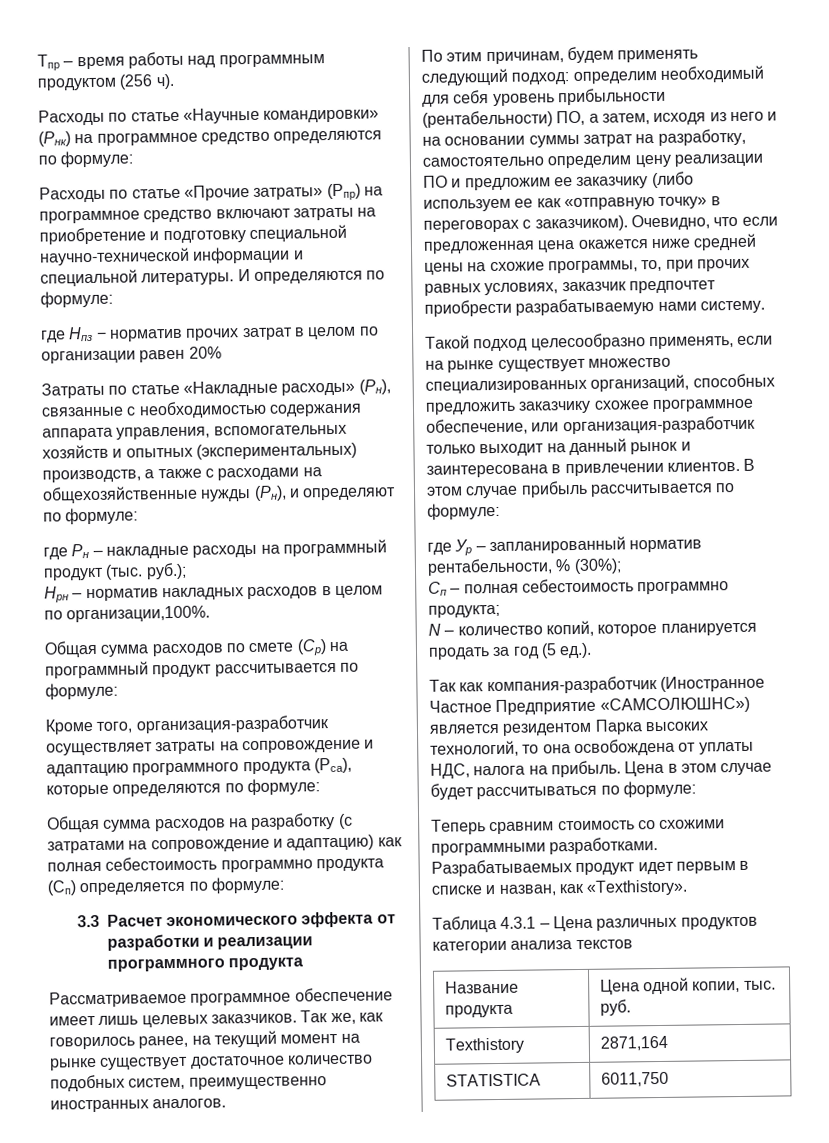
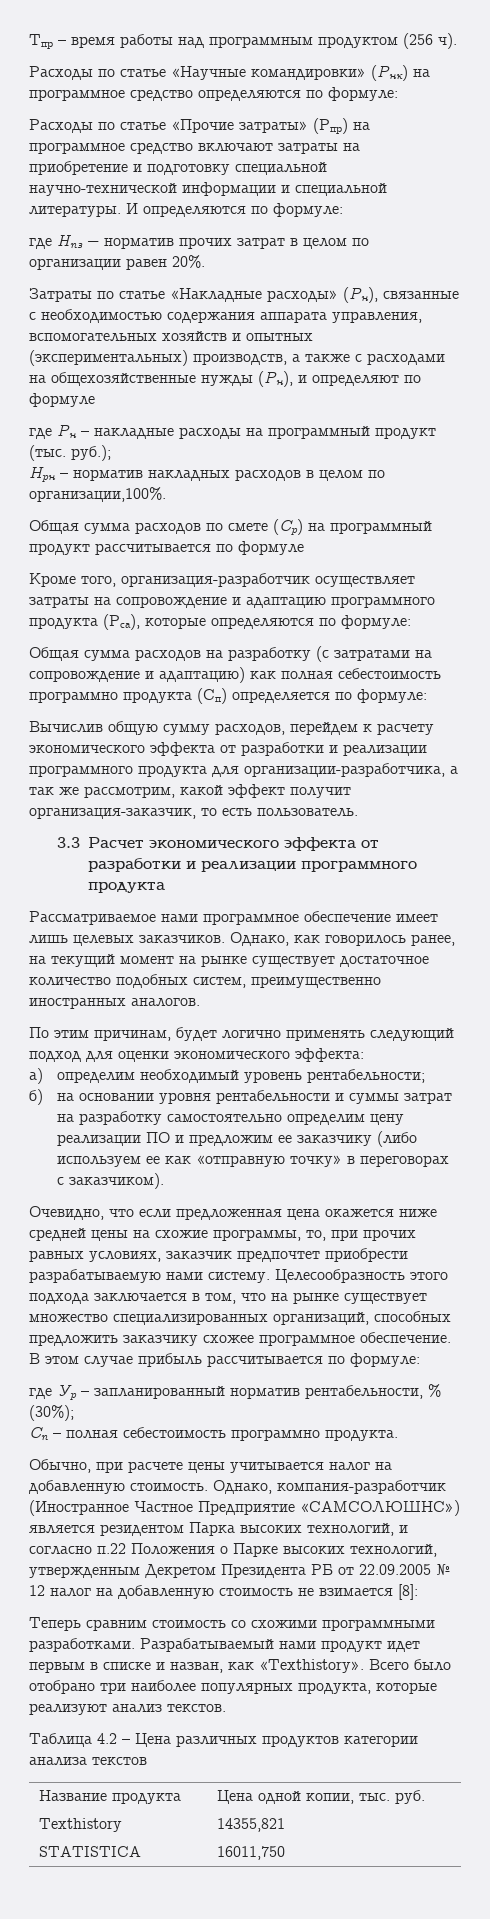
- где Hпз − норматив прочих затрат в целом по организации равен 20%
+ где Hпз − норматив прочих затрат в целом по организации равен 20%.
- Затраты по статье «Накладные расходы» (Рн), связанные с необходимостью содержания аппарата управления, вспомогательных хозяйств и опытных (экспериментальных) производств, а также с расходами на общехозяйственные нужды (Рн), и определяют по формуле:
+ Затраты по статье «Накладные расходы» (Рн), связанные с необходимостью содержания аппарата управления, вспомогательных хозяйств и опытных (экспериментальных) производств, а также с расходами на общехозяйственные нужды (Рн), и определяют по формуле
- Общая сумма расходов по смете (Ср) на программный продукт рассчитывается по формуле:
+ Общая сумма расходов по смете (Ср) на программный продукт рассчитывается по формуле
+ Вычислив общую сумму расходов, перейдем к расчету экономического эффекта от разработки и реализации программного продукта для организации-разработчика, а так же рассмотрим, какой эффект получит организация-заказчик, то есть пользователь.
- Рассматриваемое программное обеспечение имеет лишь целевых заказчиков.
+ Рассматриваемое нами программное обеспечение имеет лишь целевых заказчиков.
- Так же, как говорилось ранее, на текущий момент на рынке существует достаточное количество подобных систем, преимущественно иностранных аналогов.
+ Однако, как говорилось ранее, на текущий момент на рынке существует достаточное количество подобных систем, преимущественно иностранных аналогов.
- По этим причинам, будем применять следующий подход: определим необходимый для себя уровень прибыльности (рентабельности) ПО, а затем, исходя из него и на основании суммы затрат на разработку, самостоятельно определим цену реализации ПО и предложим ее заказчику (либо используем ее как «отправную точку» в переговорах с заказчиком). Очевидно, что если предложенная цена окажется ниже средней цены на схожие программы, то, при прочих равных условиях, заказчик предпочтет приобрести разрабатываемую нами систему.
- Такой подход целесообразно применять, если на рынке существует множество специализированных организаций, способных предложить заказчику схожее программное обеспечение, или организация-разработчик только выходит на данный рынок и заинтересована в привлечении клиентов.
+ По этим причинам, будет логично применять следующий подход для оценки экономического эффекта:
+ а) определим необходимый уровень рентабельности;
+ б) на основании уровня рентабельности и суммы затрат на разработку самостоятельно определим цену реализации ПО и предложим ее заказчику (либо используем ее как «отправную точку» в переговорах с заказчиком).
+ Очевидно, что если предложенная цена окажется ниже средней цены на схожие программы, то, при прочих равных условиях, заказчик предпочтет приобрести разрабатываемую нами систему. Целесообразность этого подхода заключается в том, что на рынке существует множество специализированных организаций, способных предложить заказчику схожее программное обеспечение.
- Сп – полная себестоимость программно продукта;
- N – количество копий, которое планируется продать за год (5 ед.).
- Так как компания-разработчик (Иностранное Частное Предприятие «САМСОЛЮШНС») является резидентом Парка высоких технологий, то она освобождена от уплаты НДС, налога на прибыль. Цена в этом случае будет рассчитываться по формуле:
+ Сп – полная себестоимость программно продукта.
+ Обычно, при расчете цены учитывается налог на добавленную стоимость. Однако, компания-разработчик (Иностранное Частное Предприятие «САМСОЛЮШНС») является резидентом Парка высоких технологий, и согласно п.22 Положения о Парке высоких технологий, утвержденным Декретом Президента РБ от 22.09.2005 № 12 налог на добавленную стоимость не взимается [8]:
- Разрабатываемых продукт идет первым в списке и назван, как «Texthistory».
+ Разрабатываемый нами продукт идет первым в списке и назван, как «Texthistory». Всего было отобрано три наиболее популярных продукта, которые реализуют анализ текстов.
- Таблица 4.3.1 – Цена различных продуктов категории анализа текстов
+ Таблица 4.2 – Цена различных продуктов категории анализа текстов
- Texthistory | 2871,164
+ Texthistory | 14355,821
- STATISTICA | 6011,750
+ STATISTICA | 16011,750

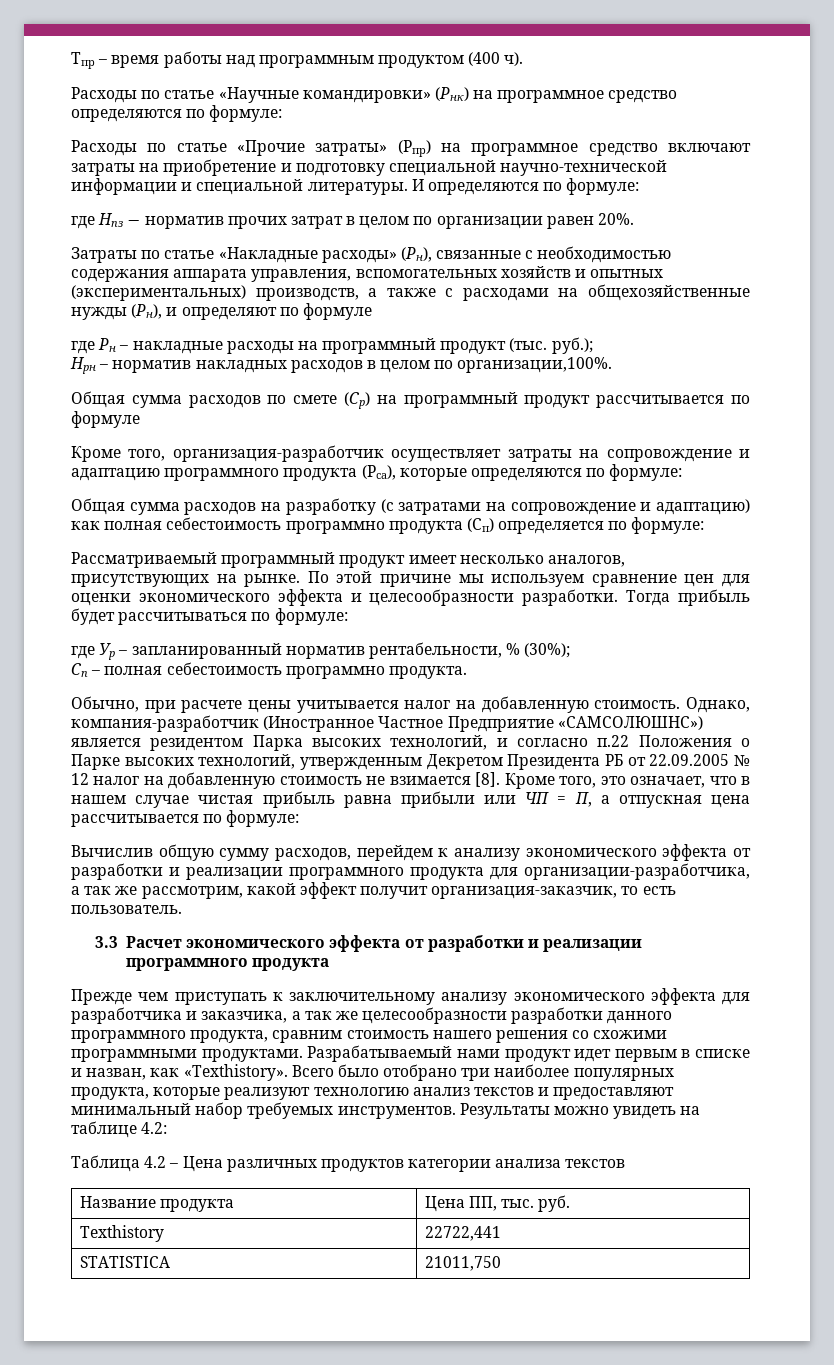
- Тпр – время работы над программным продуктом (256 ч).
+ Тпр – время работы над программным продуктом (400 ч).
- Вычислив общую сумму расходов, перейдем к расчету экономического эффекта от разработки и реализации программного продукта для организации-разработчика, а так же рассмотрим, какой эффект получит организация-заказчик, то есть пользователь.
- 3.3 Расчет экономического эффекта от разработки и реализации программного продукта
- Рассматриваемое нами программное обеспечение имеет лишь целевых заказчиков. Однако, как говорилось ранее, на текущий момент на рынке существует достаточное количество подобных систем, преимущественно иностранных аналогов.
- По этим причинам, будет логично применять следующий подход для оценки экономического эффекта:
- а) определим необходимый уровень рентабельности;
- б) на основании уровня рентабельности и суммы затрат на разработку самостоятельно определим цену реализации ПО и предложим ее заказчику (либо используем ее как «отправную точку» в переговорах с заказчиком).
- Очевидно, что если предложенная цена окажется ниже средней цены на схожие программы, то, при прочих равных условиях, заказчик предпочтет приобрести разрабатываемую нами систему. Целесообразность этого подхода заключается в том, что на рынке существует множество специализированных организаций, способных предложить заказчику схожее программное обеспечение. В этом случае прибыль рассчитывается по формуле:
+ Рассматриваемый программный продукт имеет несколько аналогов, присутствующих на рынке. По этой причине мы используем сравнение цен для оценки экономического эффекта и целесообразности разработки. Тогда прибыль будет рассчитываться по формуле:
- Однако, компания-разработчик (Иностранное Частное Предприятие «САМСОЛЮШНС») является резидентом Парка высоких технологий, и согласно п.22 Положения о Парке высоких технологий, утвержденным Декретом Президента РБ от 22.09.2005 № 12 налог на добавленную стоимость не взимается [8]:
- Теперь сравним стоимость со схожими программными разработками.
+ Однако, компания-разработчик (Иностранное Частное Предприятие «САМСОЛЮШНС») является резидентом Парка высоких технологий, и согласно п.22 Положения о Парке высоких технологий, утвержденным Декретом Президента РБ от 22.09.2005 № 12 налог на добавленную стоимость не взимается [8]. Кроме того, это означает, что в нашем случае чистая прибыль равна прибыли или ЧП = П, а отпускная цена рассчитывается по формуле:
+ Вычислив общую сумму расходов, перейдем к анализу экономического эффекта от разработки и реализации программного продукта для организации-разработчика, а так же рассмотрим, какой эффект получит организация-заказчик, то есть пользователь.
+ 3.3 Расчет экономического эффекта от разработки и реализации программного продукта
+ Прежде чем приступать к заключительному анализу экономического эффекта для разработчика и заказчика, а так же целесообразности разработки данного программного продукта, сравним стоимость нашего решения со схожими программными продуктами.
- Всего было отобрано три наиболее популярных продукта, которые реализуют анализ текстов.
+ Всего было отобрано три наиболее популярных продукта, которые реализуют технологию анализ текстов и предоставляют минимальный набор требуемых инструментов. Результаты можно увидеть на таблице 4.2:
- Название продукта | Цена одной копии, тыс. руб.
+ Название продукта | Цена ПП, тыс. руб.
- Texthistory | 14355,821
+ Texthistory | 22722,441
- STATISTICA | 16011,750
+ STATISTICA | 21011,750

